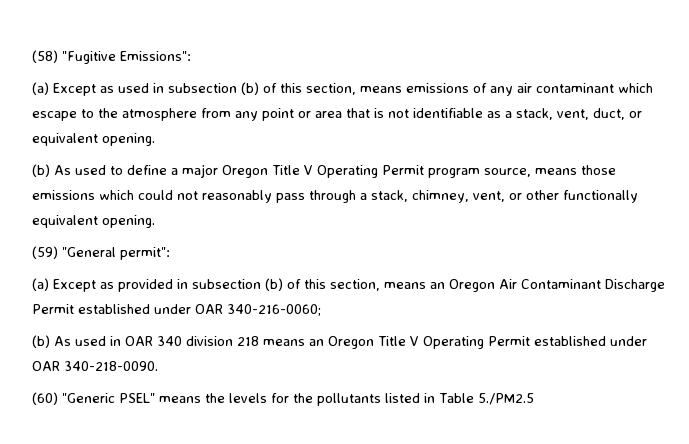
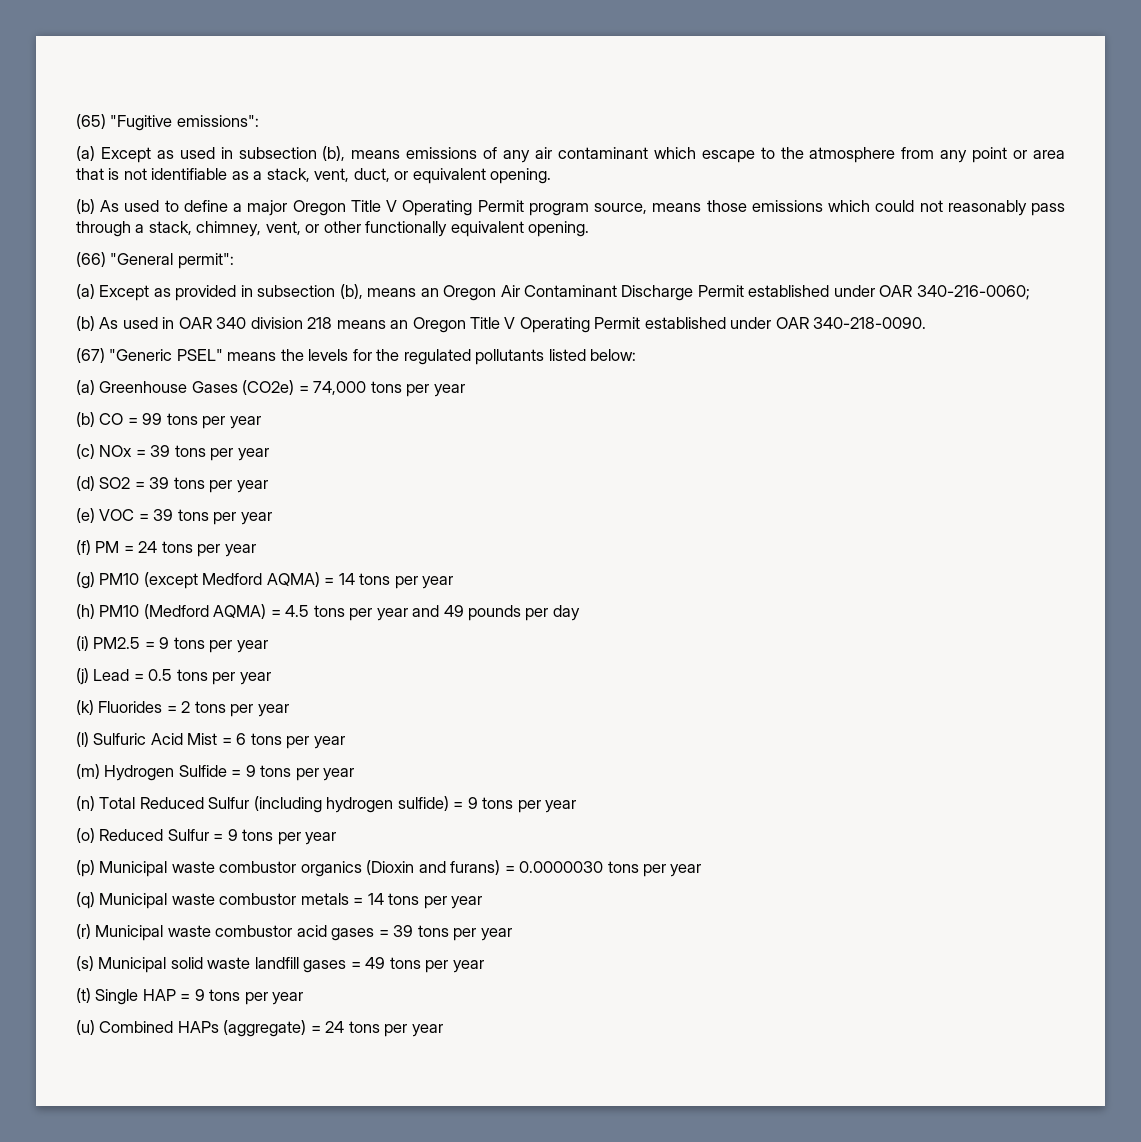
- (58) "Fugitive Emissions":
+ (65) "Fugitive emissions":
- (a) Except as used in subsection (b) of this section, means emissions of any air contaminant which escape to the atmosphere from any point or area that is not identifiable as a stack, vent, duct, or equivalent opening.
+ (a) Except as used in subsection (b), means emissions of any air contaminant which escape to the atmosphere from any point or area that is not identifiable as a stack, vent, duct, or equivalent opening.
- (59) "General permit":
+ (66) "General permit":
- (a) Except as provided in subsection (b) of this section, means an Oregon Air Contaminant Discharge Permit established under OAR 340-216-0060;
+ (a) Except as provided in subsection (b), means an Oregon Air Contaminant Discharge Permit established under OAR 340-216-0060;
- (60) "Generic PSEL" means the levels for the pollutants listed in Table 5./PM2.5
+ (67) "Generic PSEL" means the levels for the regulated pollutants listed below:
+ (a) Greenhouse Gases (CO2e) = 74,000 tons per year
+ (b) CO = 99 tons per year
+ (c) NOx = 39 tons per year
+ (d) SO2 = 39 tons per year
+ (e) VOC = 39 tons per year
+ (f) PM = 24 tons per year
+ (g) PM10 (except Medford AQMA) = 14 tons per year
+ (h) PM10 (Medford AQMA) = 4.5 tons per year and 49 pounds per day
+ (i) PM2.5 = 9 tons per year
+ (j) Lead = 0.5 tons per year
+ (k) Fluorides = 2 tons per year
+ (l) Sulfuric Acid Mist = 6 tons per year
+ (m) Hydrogen Sulfide = 9 tons per year
+ (n) Total Reduced Sulfur (including hydrogen sulfide) = 9 tons per year
+ (o) Reduced Sulfur = 9 tons per year
+ (p) Municipal waste combustor organics (Dioxin and furans) = 0.0000030 tons per year
+ (q) Municipal waste combustor metals = 14 tons per year
+ (r) Municipal waste combustor acid gases = 39 tons per year
+ (s) Municipal solid waste landfill gases = 49 tons per year
+ (t) Single HAP = 9 tons per year
+ (u) Combined HAPs (aggregate) = 24 tons per year

